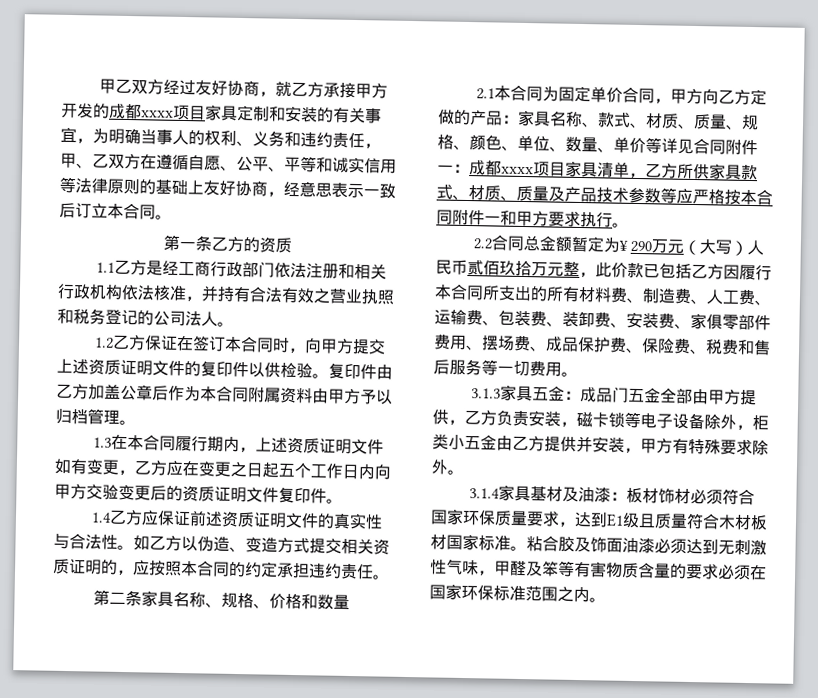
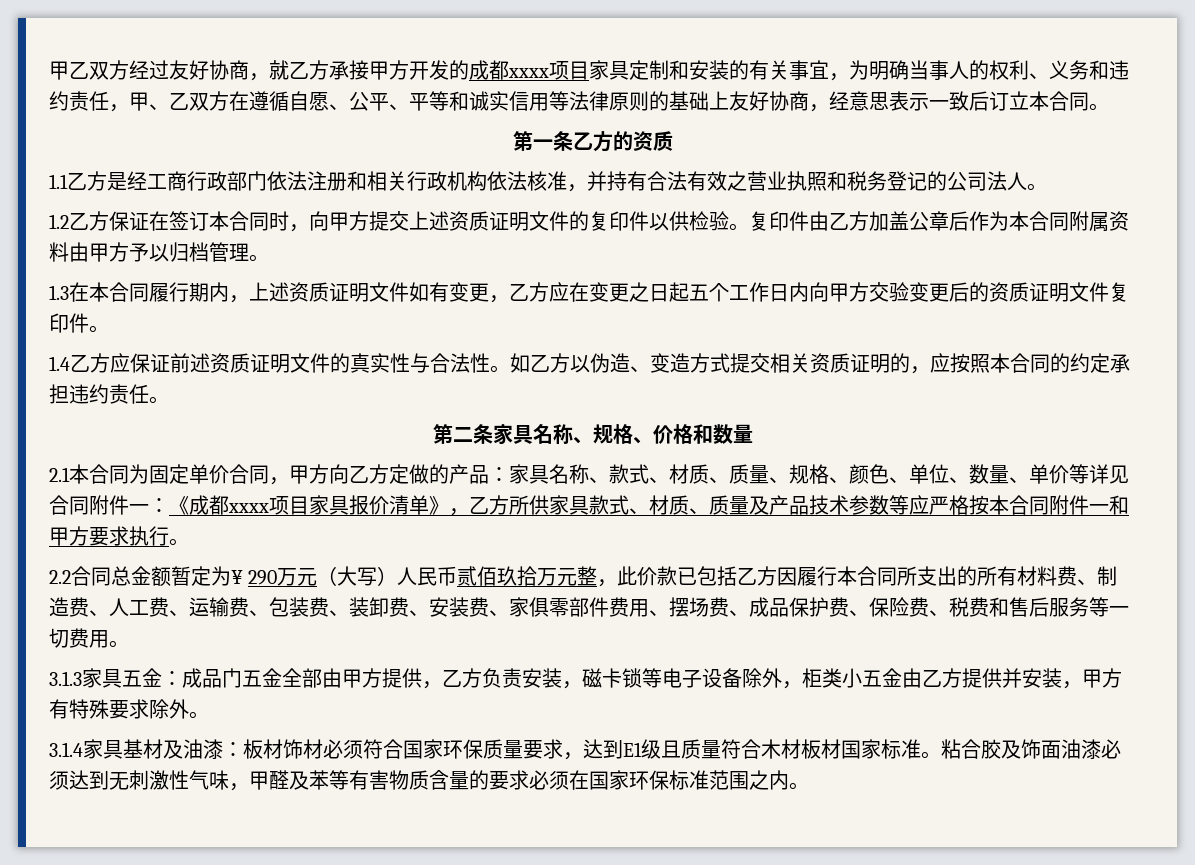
- 2.1本合同为固定单价合同，甲方向乙方定做的产品：家具名称、款式、材质、质量、规格、颜色、单位、数量、单价等详见合同附件一：成都xxxx项目家具清单，乙方所供家具款式、材质、质量及产品技术参数等应严格按本合同附件一和甲方要求执行。
+ 2.1本合同为固定单价合同，甲方向乙方定做的产品：家具名称、款式、材质、质量、规格、颜色、单位、数量、单价等详见合同附件一：《成都xxxx项目家具报价清单》，乙方所供家具款式、材质、质量及产品技术参数等应严格按本合同附件一和甲方要求执行。
- 粘合胶及饰面油漆必须达到无刺激性气味，甲醛及笨等有害物质含量的要求必须在国家环保标准范围之内。
+ 粘合胶及饰面油漆必须达到无刺激性气味，甲醛及苯等有害物质含量的要求必须在国家环保标准范围之内。

